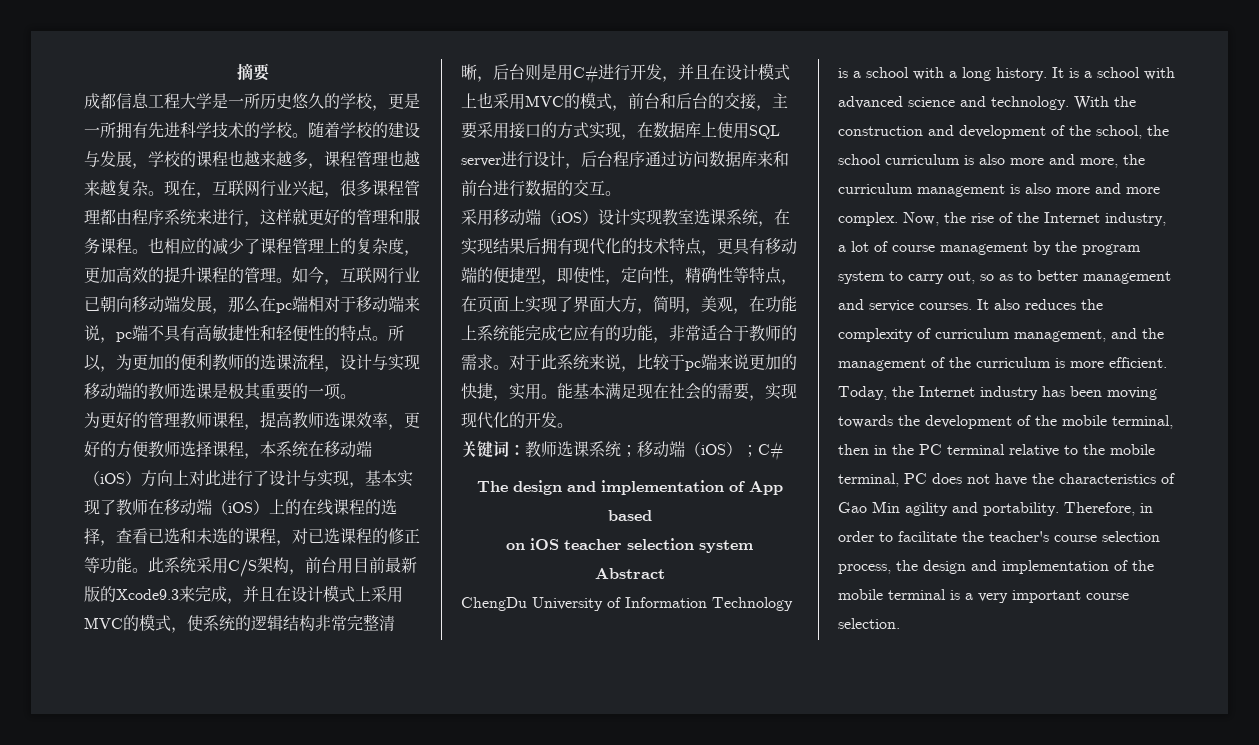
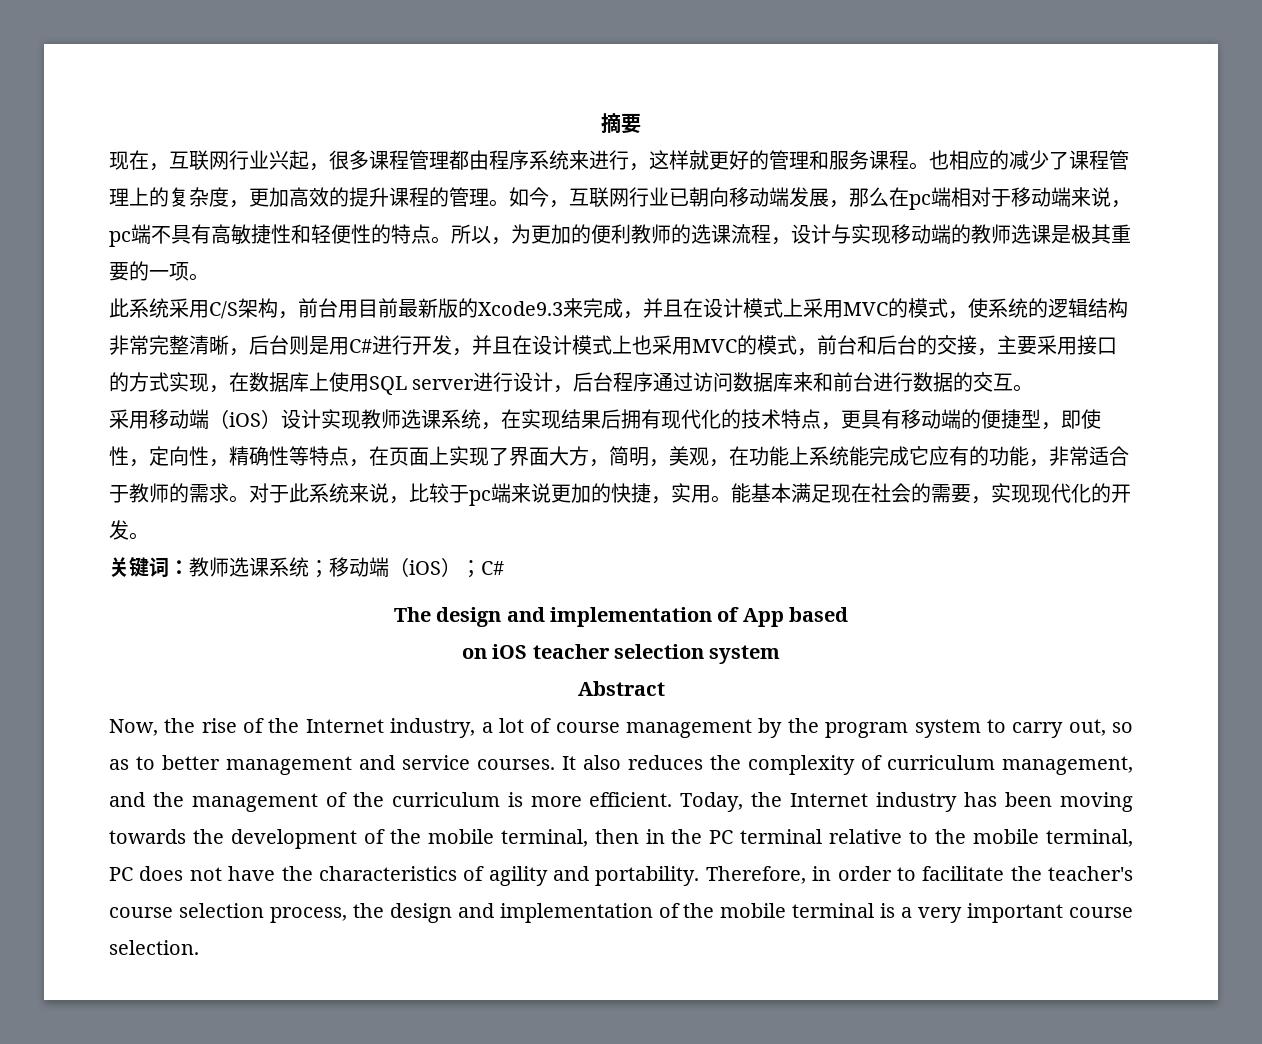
- 成都信息工程大学是一所历史悠久的学校，更是一所拥有先进科学技术的学校。随着学校的建设与发展，学校的课程也越来越多，课程管理也越来越复杂。
- 为更好的管理教师课程，提高教师选课效率，更好的方便教师选择课程，本系统在移动端（iOS）方向上对此进行了设计与实现，基本实现了教师在移动端（iOS）上的在线课程的选择，查看已选和未选的课程，对已选课程的修正等功能。
- 采用移动端（iOS）设计实现教室选课系统，在实现结果后拥有现代化的技术特点，更具有移动端的便捷型，即使性，定向性，精确性等特点，在页面上实现了界面大方，简明，美观，在功能上系统能完成它应有的功能，非常适合于教师的需求。
+ 采用移动端（iOS）设计实现教师选课系统，在实现结果后拥有现代化的技术特点，更具有移动端的便捷型，即使性，定向性，精确性等特点，在页面上实现了界面大方，简明，美观，在功能上系统能完成它应有的功能，非常适合于教师的需求。
- ChengDu University of Information Technology is a school with a long history. It is a school with advanced science and technology. With the construction and development of the school, the school curriculum is also more and more, the curriculum management is also more and more complex.
- Today, the Internet industry has been moving towards the development of the mobile terminal, then in the PC terminal relative to the mobile terminal, PC does not have the characteristics of Gao Min agility and portability.
+ Today, the Internet industry has been moving towards the development of the mobile terminal, then in the PC terminal relative to the mobile terminal, PC does not have the characteristics of agility and portability.

